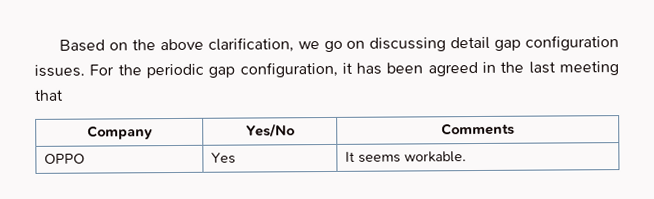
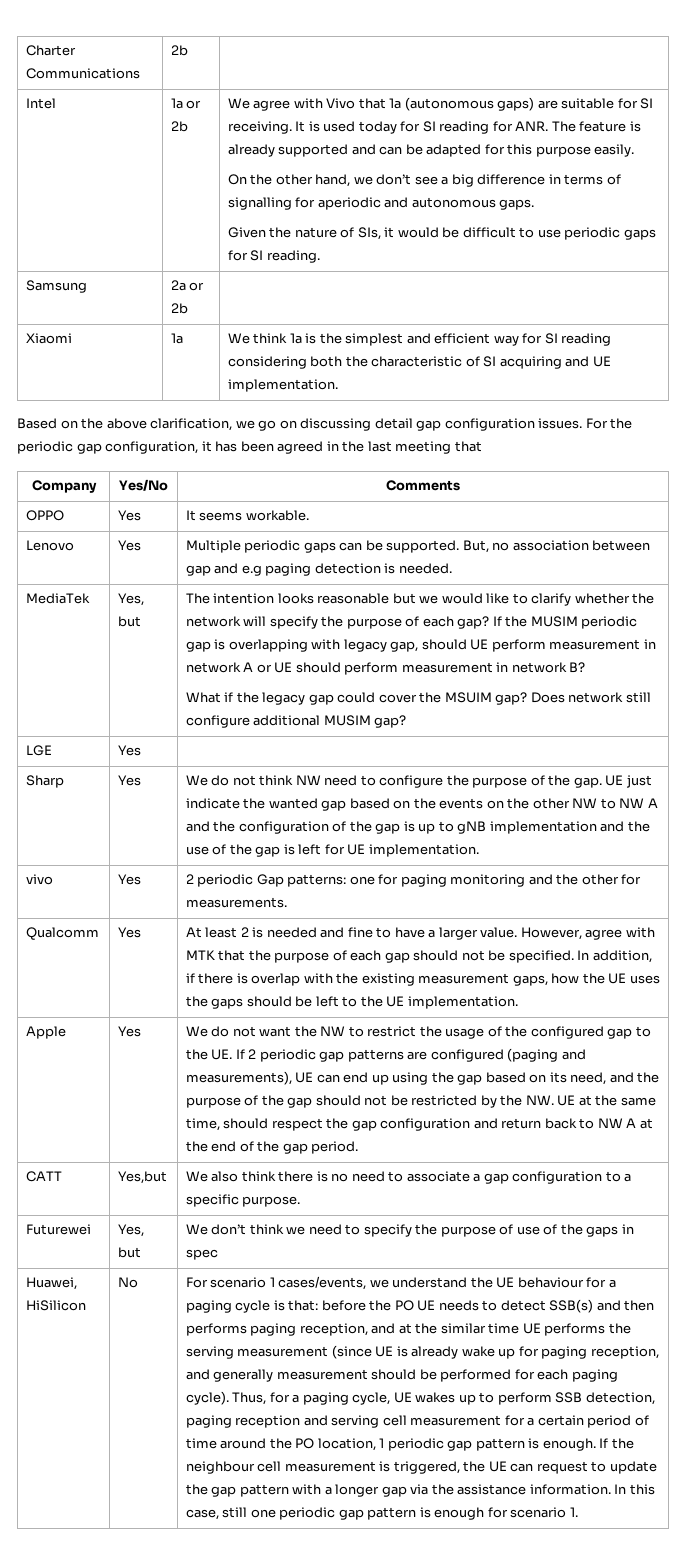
+ Charter Communications | 2b |
+ Intel | 1a or 2b | We agree with Vivo that 1a (autonomous gaps) are suitable for SI receiving. It is used today for SI reading for ANR. The feature is already supported and can be adapted for this purpose easily.
+ On the other hand, we don’t see a big difference in terms of signalling for aperiodic and autonomous gaps.
+ Given the nature of SIs, it would be difficult to use periodic gaps for SI reading.
+ Samsung | 2a or 2b |
+ Xiaomi | 1a | We think 1a is the simplest and efficient way for SI reading considering both the characteristic of SI acquiring and UE implementation.
+ Lenovo | Yes | Multiple periodic gaps can be supported. But, no association between gap and e.g paging detection is needed.
+ MediaTek | Yes, but | The intention looks reasonable but we would like to clarify whether the network will specify the purpose of each gap? If the MUSIM periodic gap is overlapping with legacy gap, should UE perform measurement in network A or UE should perform measurement in network B?
+ What if the legacy gap could cover the MSUIM gap? Does network still configure additional MUSIM gap?
+ LGE | Yes |
+ Sharp | Yes | We do not think NW need to configure the purpose of the gap. UE just indicate the wanted gap based on the events on the other NW to NW A and the configuration of the gap is up to gNB implementation and the use of the gap is left for UE implementation.
+ vivo | Yes | 2 periodic Gap patterns: one for paging monitoring and the other for measurements.
+ Qualcomm | Yes | At least 2 is needed and fine to have a larger value. However, agree with MTK that the purpose of each gap should not be specified. In addition, if there is overlap with the existing measurement gaps, how the UE uses the gaps should be left to the UE implementation.
+ Apple | Yes | We do not want the NW to restrict the usage of the configured gap to the UE. If 2 periodic gap patterns are configured (paging and measurements), UE can end up using the gap based on its need, and the purpose of the gap should not be restricted by the NW. UE at the same time, should respect the gap configuration and return back to NW A at the end of the gap period.
+ CATT | Yes,but | We also think there is no need to associate a gap configuration to a specific purpose.
+ Futurewei | Yes, but | We don’t think we need to specify the purpose of use of the gaps in spec
+ Huawei, HiSilicon | No | For scenario 1 cases/events, we understand the UE behaviour for a paging cycle is that: before the PO UE needs to detect SSB(s) and then performs paging reception, and at the similar time UE performs the serving measurement (since UE is already wake up for paging reception, and generally measurement should be performed for each paging cycle). Thus, for a paging cycle, UE wakes up to perform SSB detection, paging reception and serving cell measurement for a certain period of time around the PO location, 1 periodic gap pattern is enough. If the neighbour cell measurement is triggered, the UE can request to update the gap pattern with a longer gap via the assistance information. In this case, still one periodic gap pattern is enough for scenario 1.

